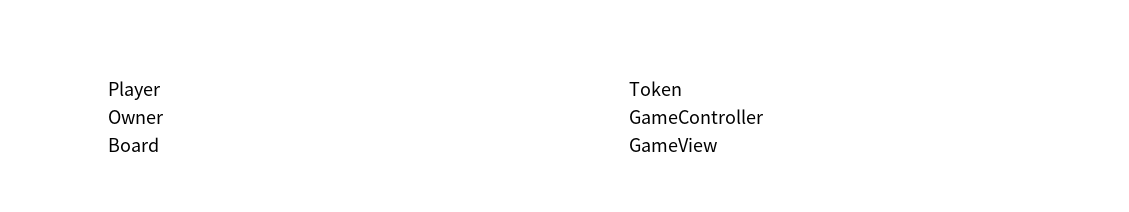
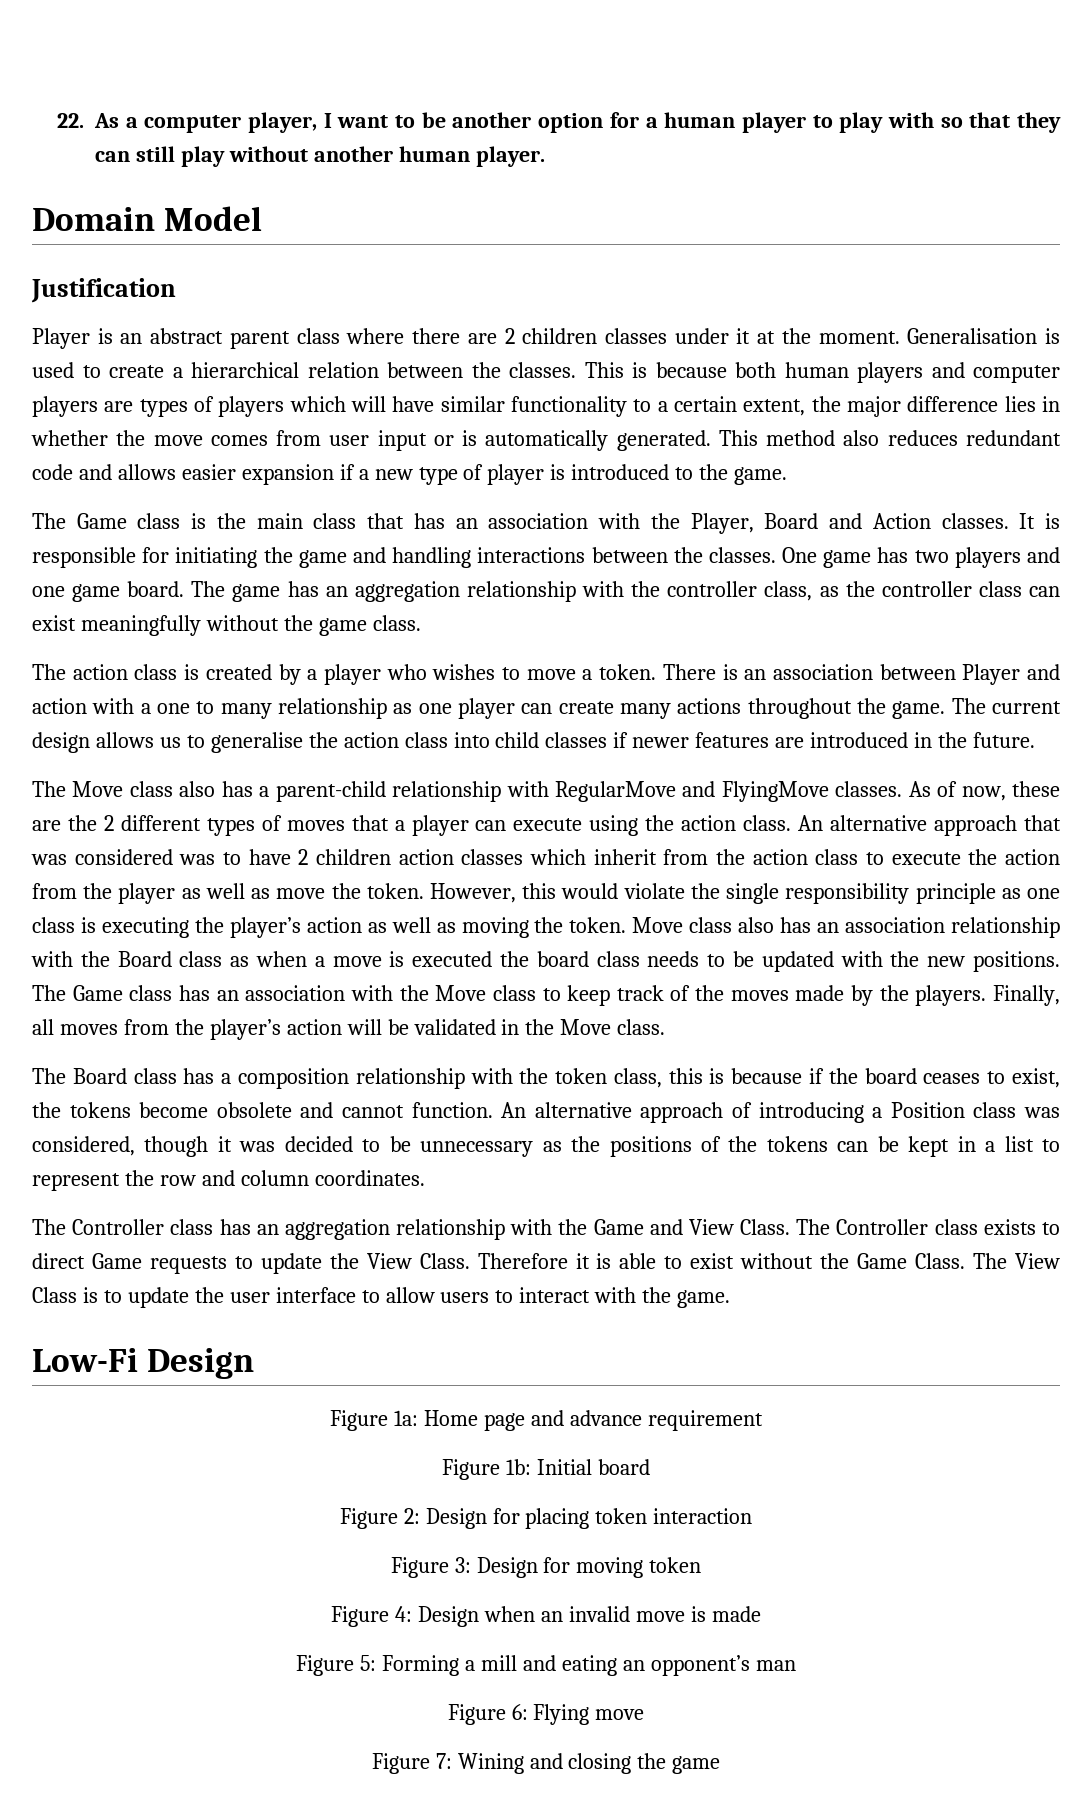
- Player
- Owner
- Board
- Token
- GameController
- GameView
+ 22. As a computer player, I want to be another option for a human player to play with so that they can still play without another human player.
+ Domain Model
+ Justification
+ Player is an abstract parent class where there are 2 children classes under it at the moment. Generalisation is used to create a hierarchical relation between the classes. This is because both human players and computer players are types of players which will have similar functionality to a certain extent, the major difference lies in whether the move comes from user input or is automatically generated. This method also reduces redundant code and allows easier expansion if a new type of player is introduced to the game.
+ The Game class is the main class that has an association with the Player, Board and Action classes. It is responsible for initiating the game and handling interactions between the classes. One game has two players and one game board. The game has an aggregation relationship with the controller class, as the controller class can exist meaningfully without the game class.
+ The action class is created by a player who wishes to move a token. There is an association between Player and action with a one to many relationship as one player can create many actions throughout the game. The current design allows us to generalise the action class into child classes if newer features are introduced in the future.
+ The Move class also has a parent-child relationship with RegularMove and FlyingMove classes. As of now, these are the 2 different types of moves that a player can execute using the action class. An alternative approach that was considered was to have 2 children action classes which inherit from the action class to execute the action from the player as well as move the token. However, this would violate the single responsibility principle as one class is executing the player’s action as well as moving the token. Move class also has an association relationship with the Board class as when a move is executed the board class needs to be updated with the new positions. The Game class has an association with the Move class to keep track of the moves made by the players. Finally, all moves from the player’s action will be validated in the Move class.
+ The Board class has a composition relationship with the token class, this is because if the board ceases to exist, the tokens become obsolete and cannot function. An alternative approach of introducing a Position class was considered, though it was decided to be unnecessary as the positions of the tokens can be kept in a list to represent the row and column coordinates.
+ The Controller class has an aggregation relationship with the Game and View Class. The Controller class exists to direct Game requests to update the View Class. Therefore it is able to exist without the Game Class. The View Class is to update the user interface to allow users to interact with the game.
+ Low-Fi Design
+ Figure 1a: Home page and advance requirement
+ Figure 1b: Initial board
+ Figure 2: Design for placing token interaction
+ Figure 3: Design for moving token
+ Figure 4: Design when an invalid move is made
+ Figure 5: Forming a mill and eating an opponent’s man
+ Figure 6: Flying move
+ Figure 7: Wining and closing the game

